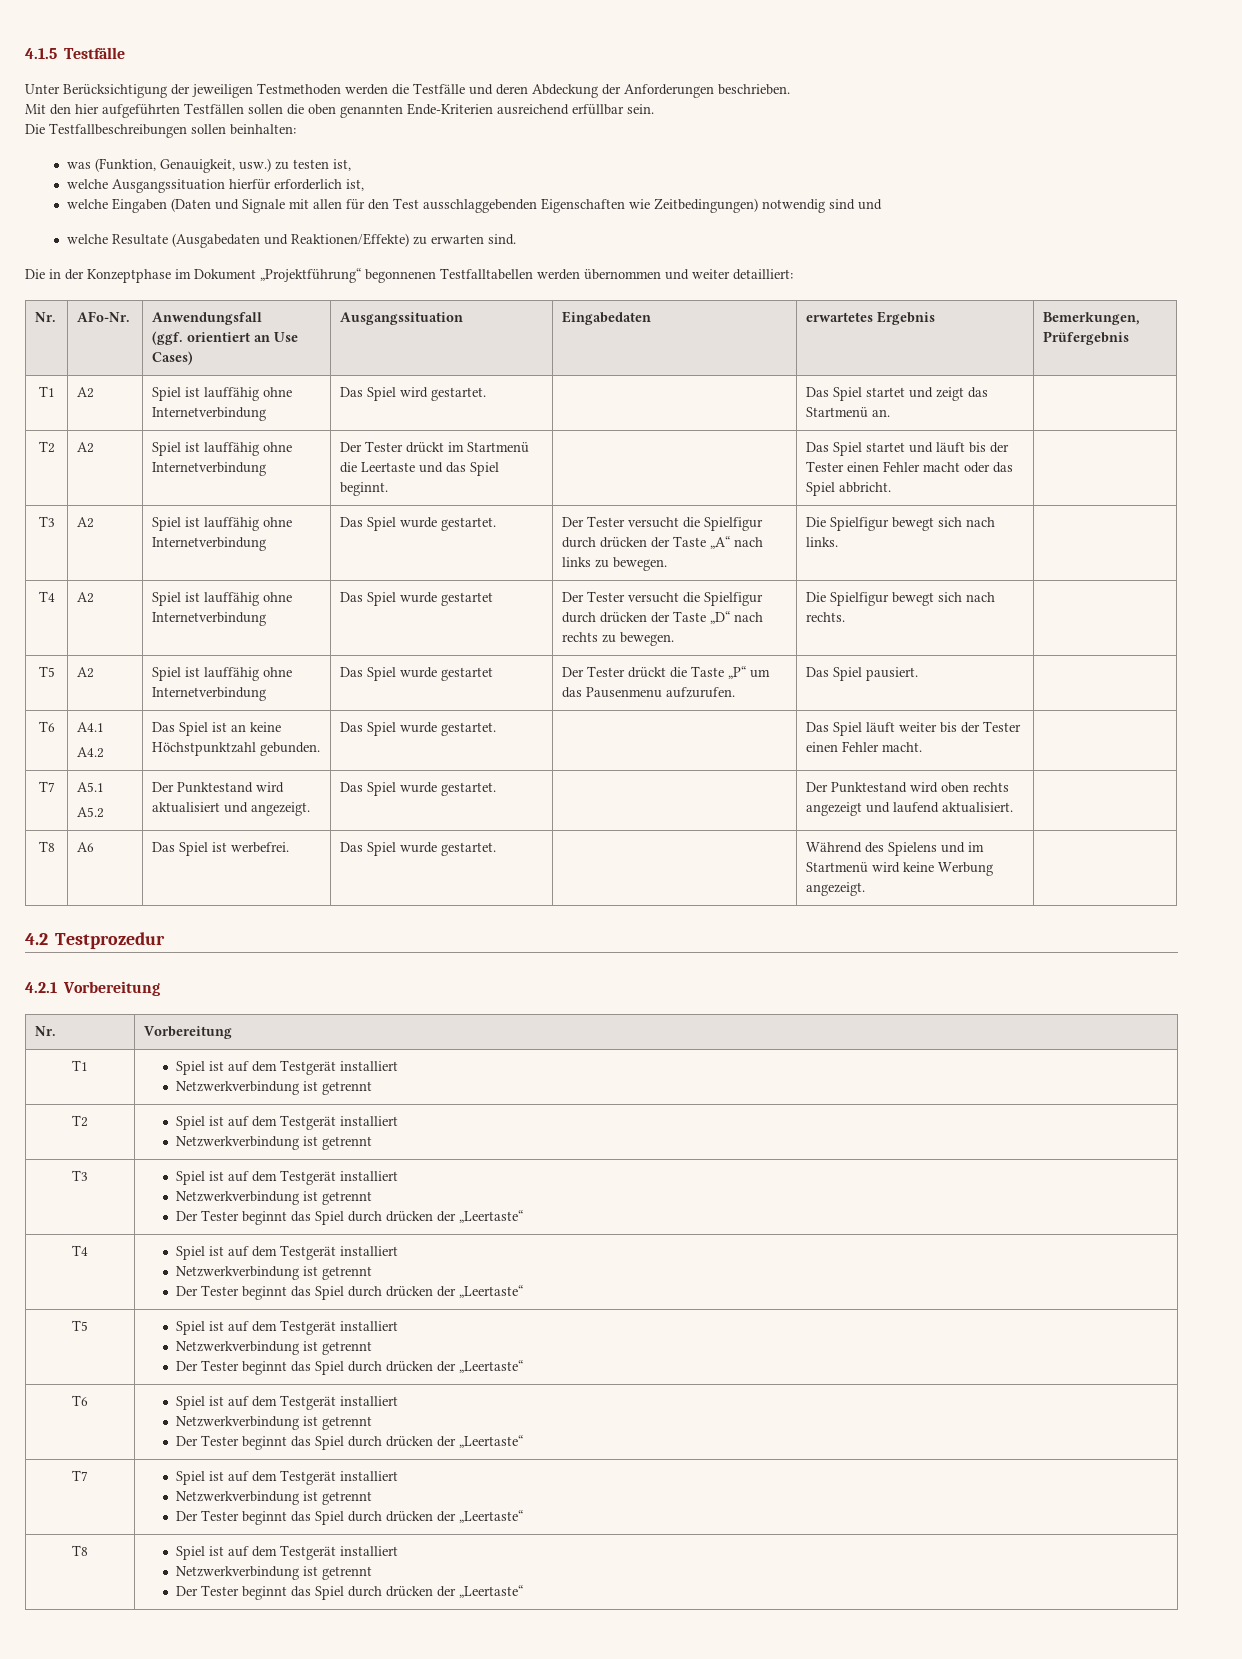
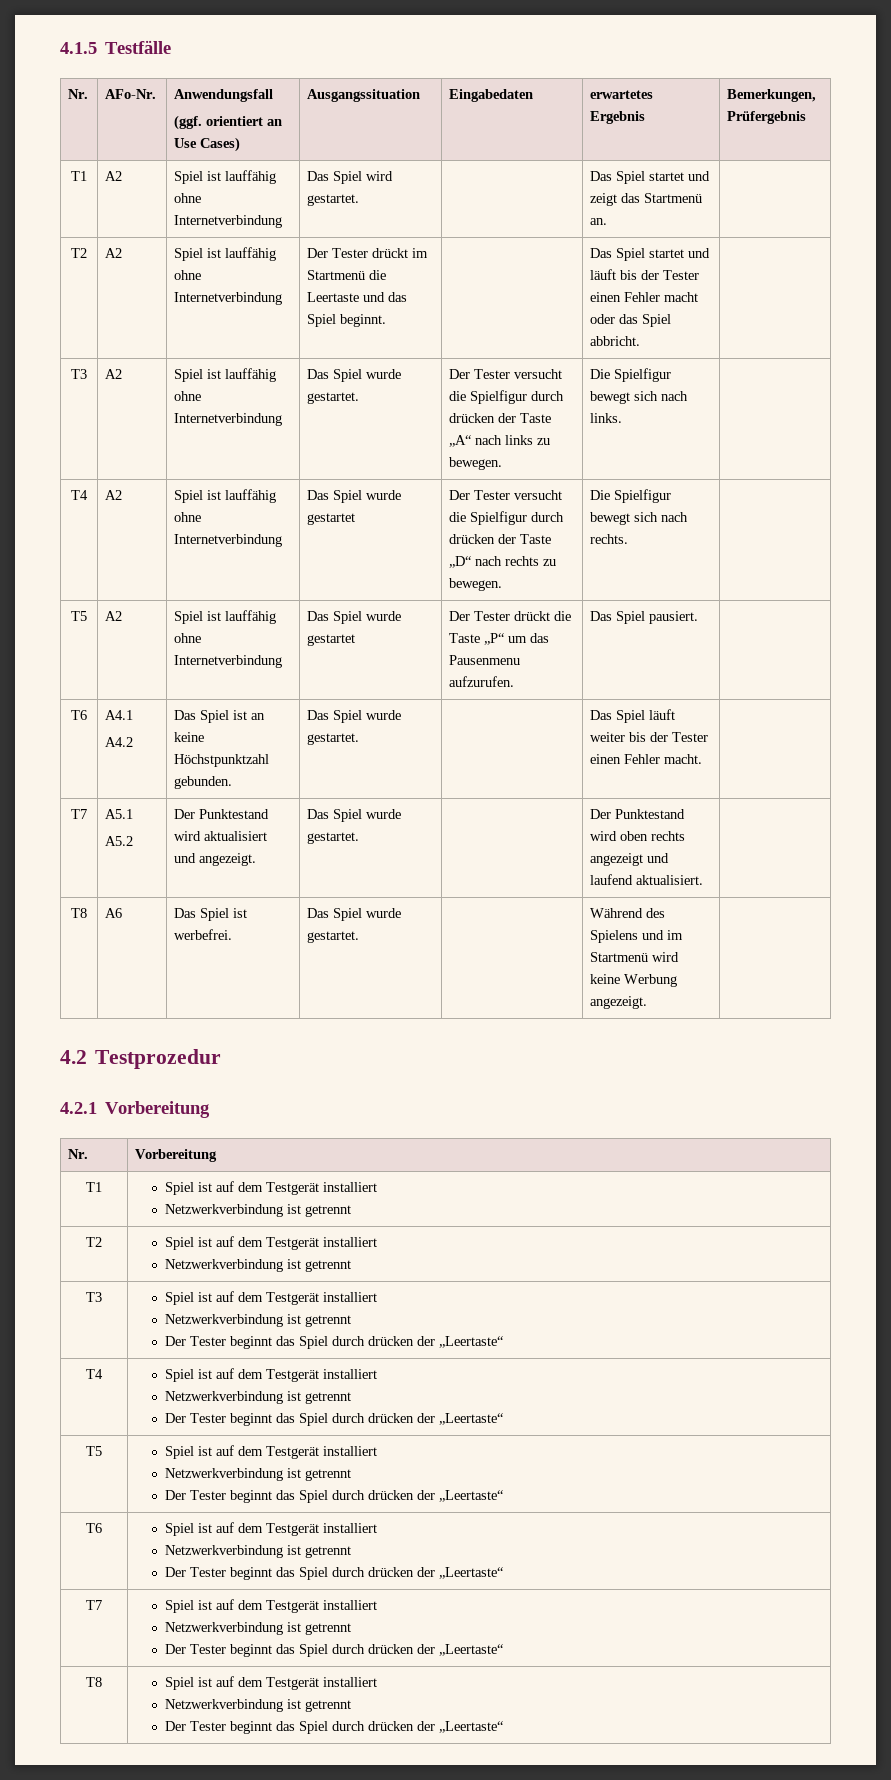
- Unter Berücksichtigung der jeweiligen Testmethoden werden die Testfälle und deren Abdeckung der Anforderungen beschrieben.
- Mit den hier aufgeführten Testfällen sollen die oben genannten Ende-Kriterien ausreichend erfüllbar sein.
- Die Testfallbeschreibungen sollen beinhalten:
- was (Funktion, Genauigkeit, usw.) zu testen ist,
- welche Ausgangssituation hierfür erforderlich ist,
- welche Eingaben (Daten und Signale mit allen für den Test ausschlaggebenden Eigenschaften wie Zeitbedingungen) notwendig sind und
- welche Resultate (Ausgabedaten und Reaktionen/Effekte) zu erwarten sind.
- Die in der Konzeptphase im Dokument „Projektführung“ begonnenen Testfalltabellen werden übernommen und weiter detailliert:

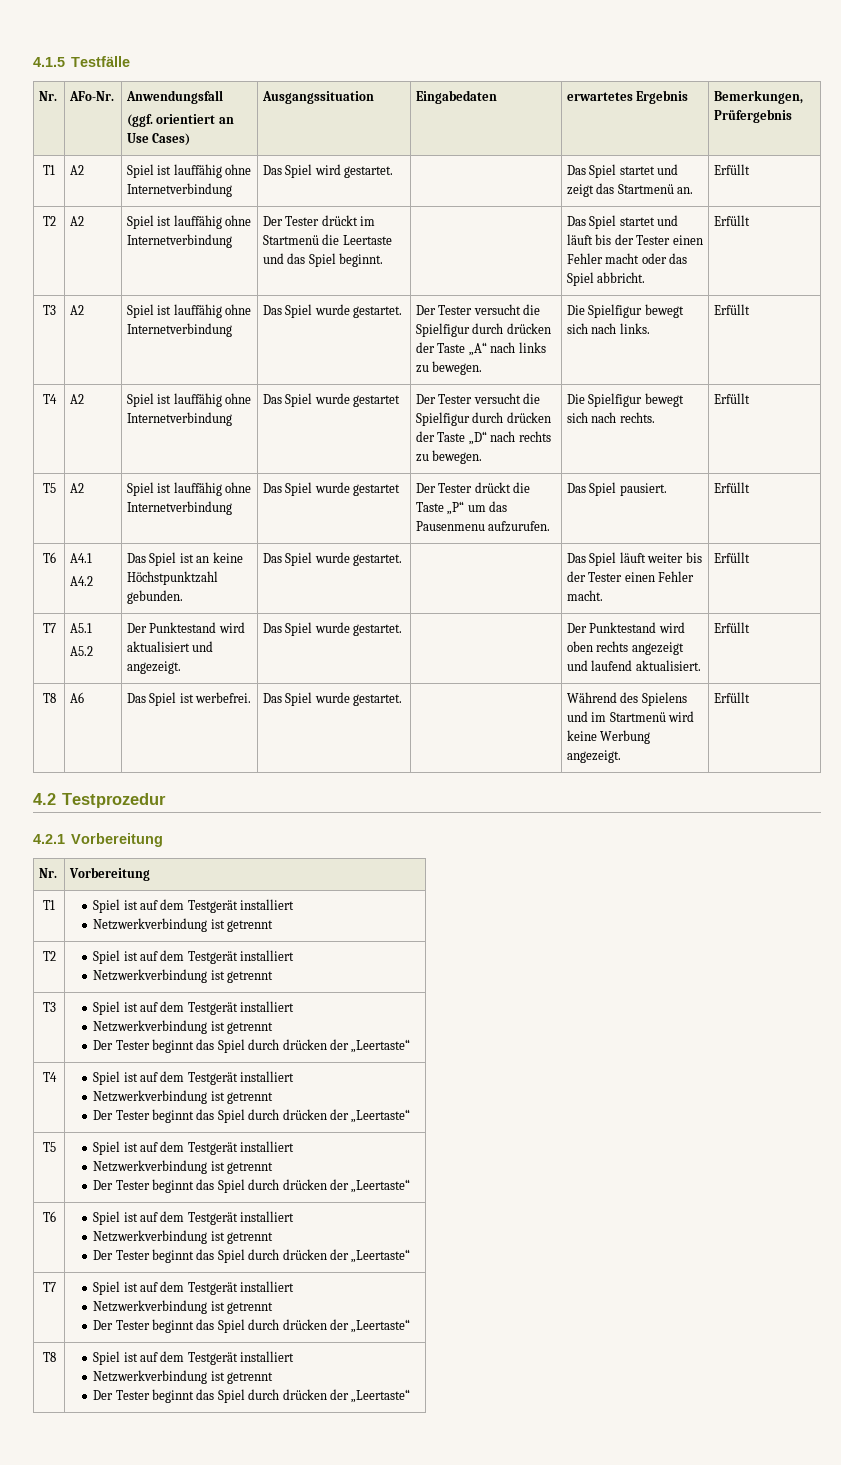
- T1 | A2 | Spiel ist lauffähig ohne Internetverbindung | Das Spiel wird gestartet. | | Das Spiel startet und zeigt das Startmenü an. |
+ T1 | A2 | Spiel ist lauffähig ohne Internetverbindung | Das Spiel wird gestartet. | | Das Spiel startet und zeigt das Startmenü an. | Erfüllt
- T2 | A2 | Spiel ist lauffähig ohne Internetverbindung | Der Tester drückt im Startmenü die Leertaste und das Spiel beginnt. | | Das Spiel startet und läuft bis der Tester einen Fehler macht oder das Spiel abbricht. |
+ T2 | A2 | Spiel ist lauffähig ohne Internetverbindung | Der Tester drückt im Startmenü die Leertaste und das Spiel beginnt. | | Das Spiel startet und läuft bis der Tester einen Fehler macht oder das Spiel abbricht. | Erfüllt
- T3 | A2 | Spiel ist lauffähig ohne Internetverbindung | Das Spiel wurde gestartet. | Der Tester versucht die Spielfigur durch drücken der Taste „A“ nach links zu bewegen. | Die Spielfigur bewegt sich nach links. |
+ T3 | A2 | Spiel ist lauffähig ohne Internetverbindung | Das Spiel wurde gestartet. | Der Tester versucht die Spielfigur durch drücken der Taste „A“ nach links zu bewegen. | Die Spielfigur bewegt sich nach links. | Erfüllt
- T4 | A2 | Spiel ist lauffähig ohne Internetverbindung | Das Spiel wurde gestartet | Der Tester versucht die Spielfigur durch drücken der Taste „D“ nach rechts zu bewegen. | Die Spielfigur bewegt sich nach rechts. |
+ T4 | A2 | Spiel ist lauffähig ohne Internetverbindung | Das Spiel wurde gestartet | Der Tester versucht die Spielfigur durch drücken der Taste „D“ nach rechts zu bewegen. | Die Spielfigur bewegt sich nach rechts. | Erfüllt
- T5 | A2 | Spiel ist lauffähig ohne Internetverbindung | Das Spiel wurde gestartet | Der Tester drückt die Taste „P“ um das Pausenmenu aufzurufen. | Das Spiel pausiert. |
+ T5 | A2 | Spiel ist lauffähig ohne Internetverbindung | Das Spiel wurde gestartet | Der Tester drückt die Taste „P“ um das Pausenmenu aufzurufen. | Das Spiel pausiert. | Erfüllt
  T6 | A4.1
- A4.2 | Das Spiel ist an keine Höchstpunktzahl gebunden. | Das Spiel wurde gestartet. | | Das Spiel läuft weiter bis der Tester einen Fehler macht. |
+ A4.2 | Das Spiel ist an keine Höchstpunktzahl gebunden. | Das Spiel wurde gestartet. | | Das Spiel läuft weiter bis der Tester einen Fehler macht. | Erfüllt
  T7 | A5.1
- A5.2 | Der Punktestand wird aktualisiert und angezeigt. | Das Spiel wurde gestartet. | | Der Punktestand wird oben rechts angezeigt und laufend aktualisiert. |
+ A5.2 | Der Punktestand wird aktualisiert und angezeigt. | Das Spiel wurde gestartet. | | Der Punktestand wird oben rechts angezeigt und laufend aktualisiert. | Erfüllt
- T8 | A6 | Das Spiel ist werbefrei. | Das Spiel wurde gestartet. | | Während des Spielens und im Startmenü wird keine Werbung angezeigt. |
+ T8 | A6 | Das Spiel ist werbefrei. | Das Spiel wurde gestartet. | | Während des Spielens und im Startmenü wird keine Werbung angezeigt. | Erfüllt

